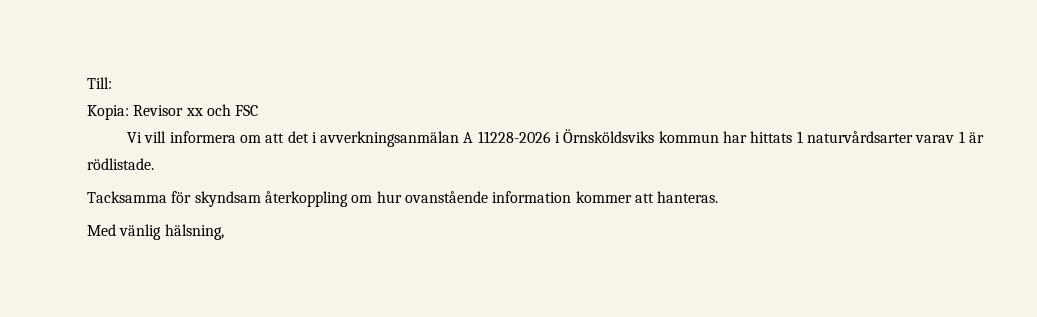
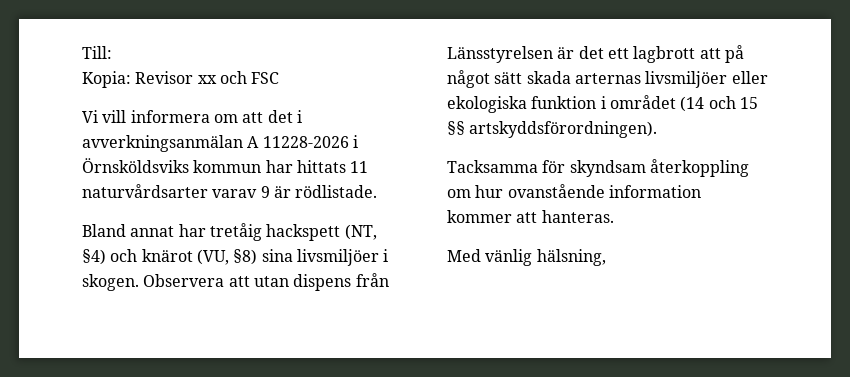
- Vi vill informera om att det i avverkningsanmälan A 11228-2026 i Örnsköldsviks kommun har hittats 1 naturvårdsarter varav 1 är rödlistade.
+ Vi vill informera om att det i avverkningsanmälan A 11228-2026 i Örnsköldsviks kommun har hittats 11 naturvårdsarter varav 9 är rödlistade.
+ Bland annat har tretåig hackspett (NT, §4) och knärot (VU, §8) sina livsmiljöer i skogen. Observera att utan dispens från Länsstyrelsen är det ett lagbrott att på något sätt skada arternas livsmiljöer eller ekologiska funktion i området (14 och 15 §§ artskyddsförordningen).

